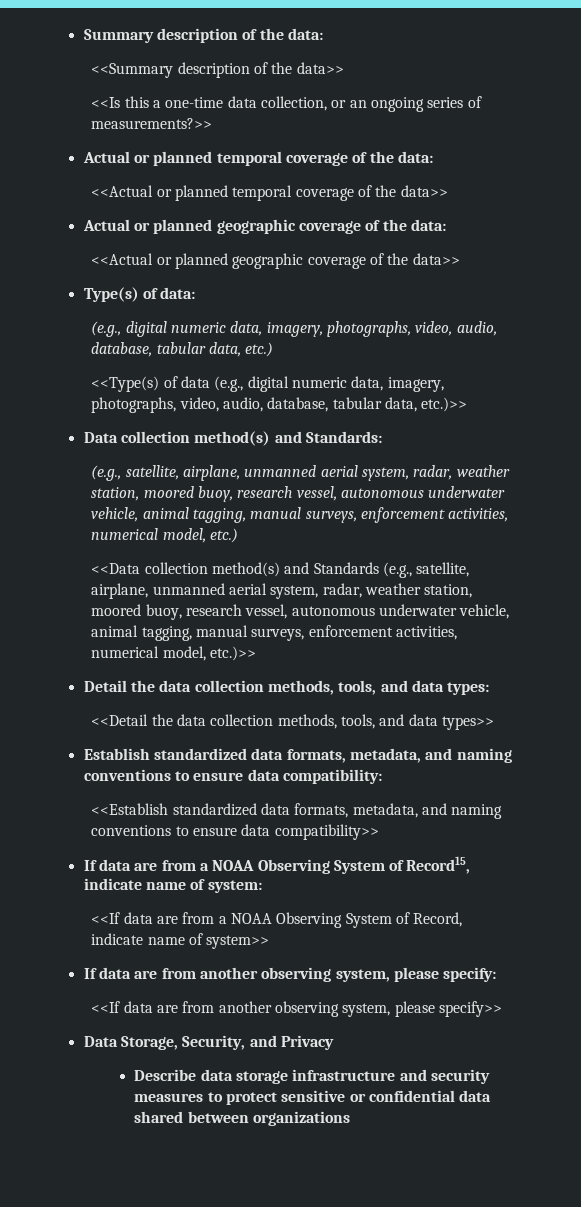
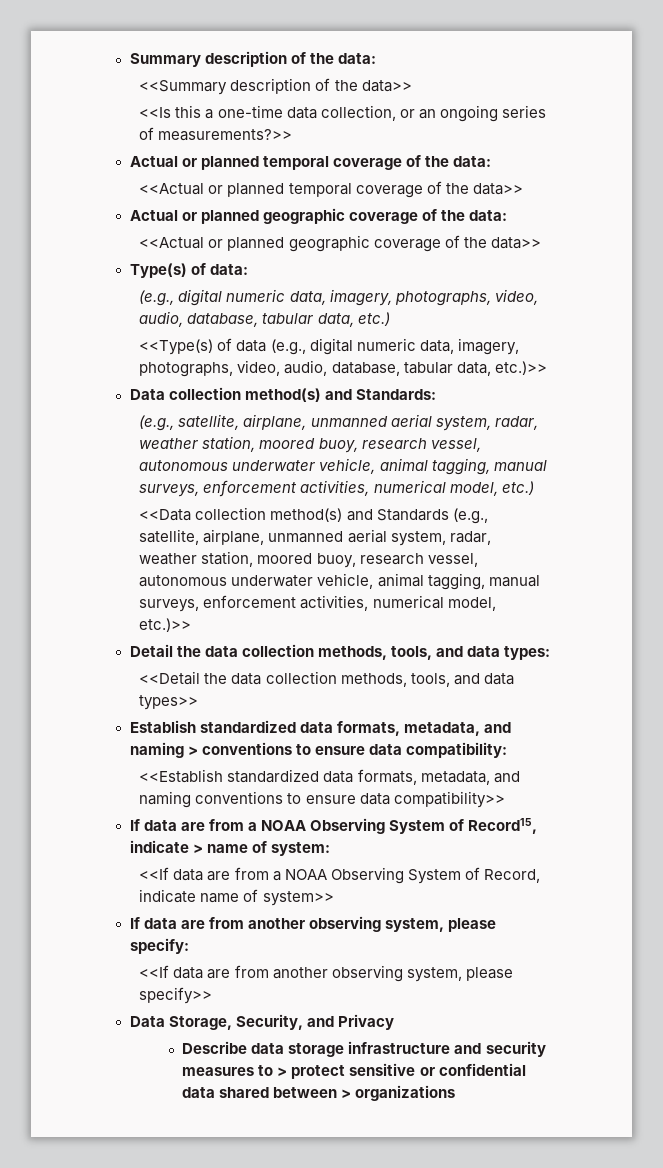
- Establish standardized data formats, metadata, and naming conventions to ensure data compatibility:
+ Establish standardized data formats, metadata, and naming > conventions to ensure data compatibility:
- If data are from a NOAA Observing System of Record15, indicate name of system:
+ If data are from a NOAA Observing System of Record15, indicate > name of system:
- Describe data storage infrastructure and security measures to protect sensitive or confidential data shared between organizations
+ Describe data storage infrastructure and security measures to > protect sensitive or confidential data shared between > organizations

